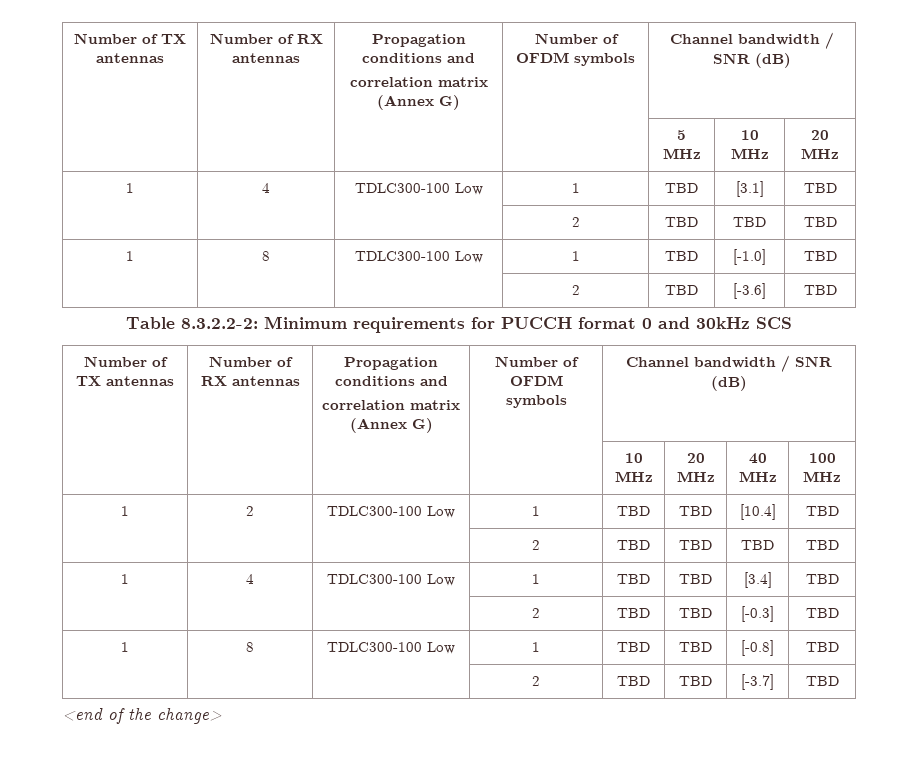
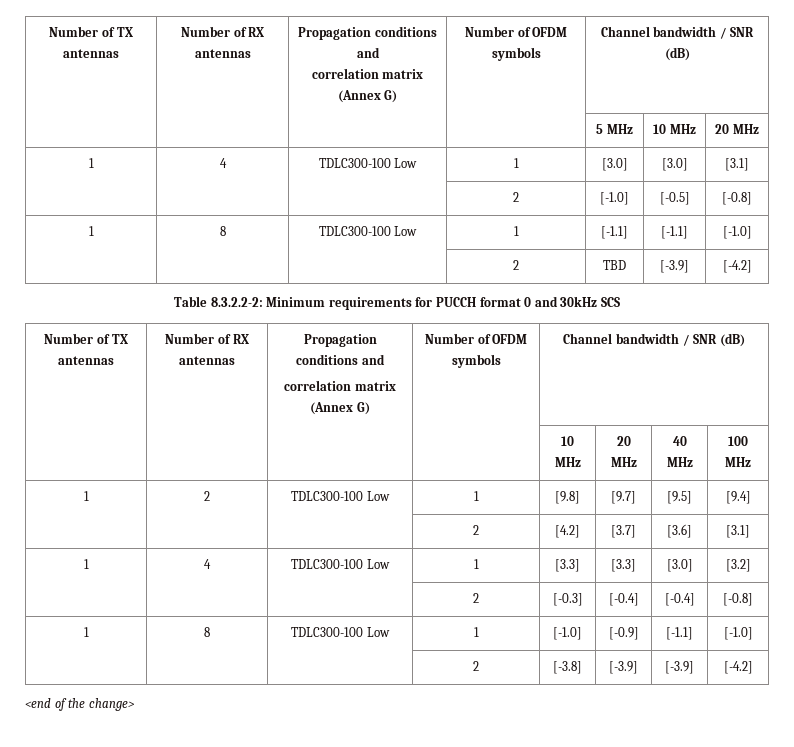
- 1 | 4 | TDLC300-100 Low | 1 | TBD | [3.1] | TBD
- | | | 2 | TBD | TBD | TBD
- 1 | 8 | TDLC300-100 Low | 1 | TBD | [-1.0] | TBD
- | | | 2 | TBD | [-3.6] | TBD
+ 1 | 4 | TDLC300-100 Low | 1 | [3.0] | [3.0] | [3.1]
+ | | | 2 | [-1.0] | [-0.5] | [-0.8]
+ 1 | 8 | TDLC300-100 Low | 1 | [-1.1] | [-1.1] | [-1.0]
+ | | | 2 | TBD | [-3.9] | [-4.2]
- 1 | 2 | TDLC300-100 Low | 1 | TBD | TBD | [10.4] | TBD
- | | | 2 | TBD | TBD | TBD | TBD
- 1 | 4 | TDLC300-100 Low | 1 | TBD | TBD | [3.4] | TBD
- | | | 2 | TBD | TBD | [-0.3] | TBD
- 1 | 8 | TDLC300-100 Low | 1 | TBD | TBD | [-0.8] | TBD
- | | | 2 | TBD | TBD | [-3.7] | TBD
+ 1 | 2 | TDLC300-100 Low | 1 | [9.8] | [9.7] | [9.5] | [9.4]
+ | | | 2 | [4.2] | [3.7] | [3.6] | [3.1]
+ 1 | 4 | TDLC300-100 Low | 1 | [3.3] | [3.3] | [3.0] | [3.2]
+ | | | 2 | [-0.3] | [-0.4] | [-0.4] | [-0.8]
+ 1 | 8 | TDLC300-100 Low | 1 | [-1.0] | [-0.9] | [-1.1] | [-1.0]
+ | | | 2 | [-3.8] | [-3.9] | [-3.9] | [-4.2]

